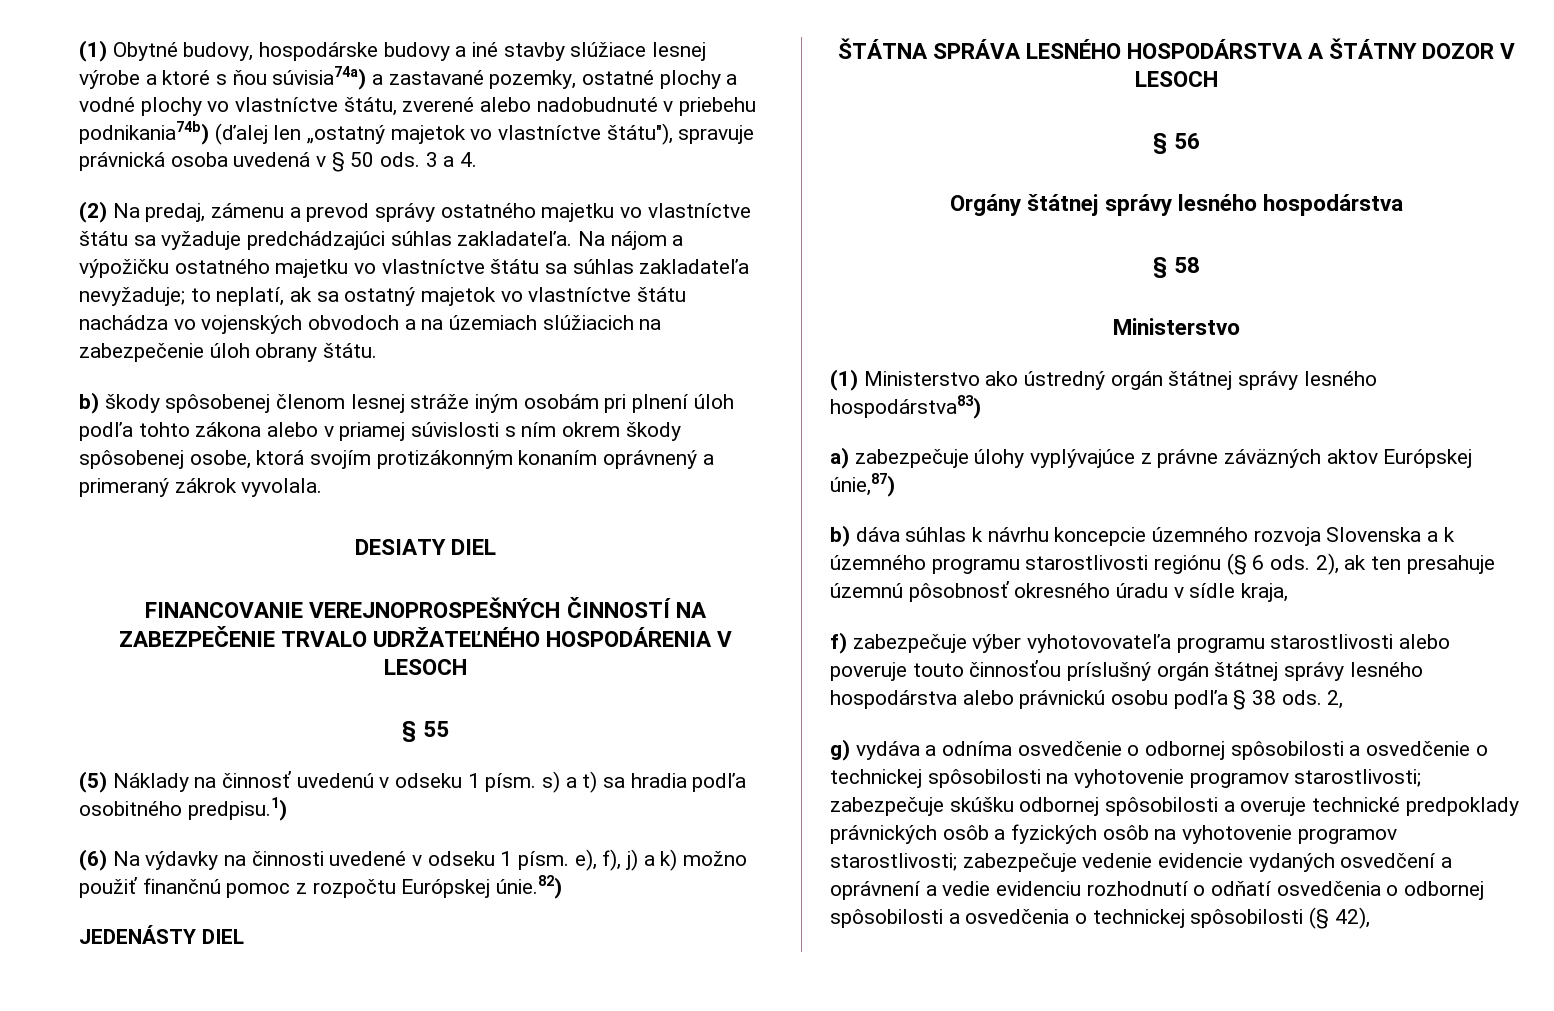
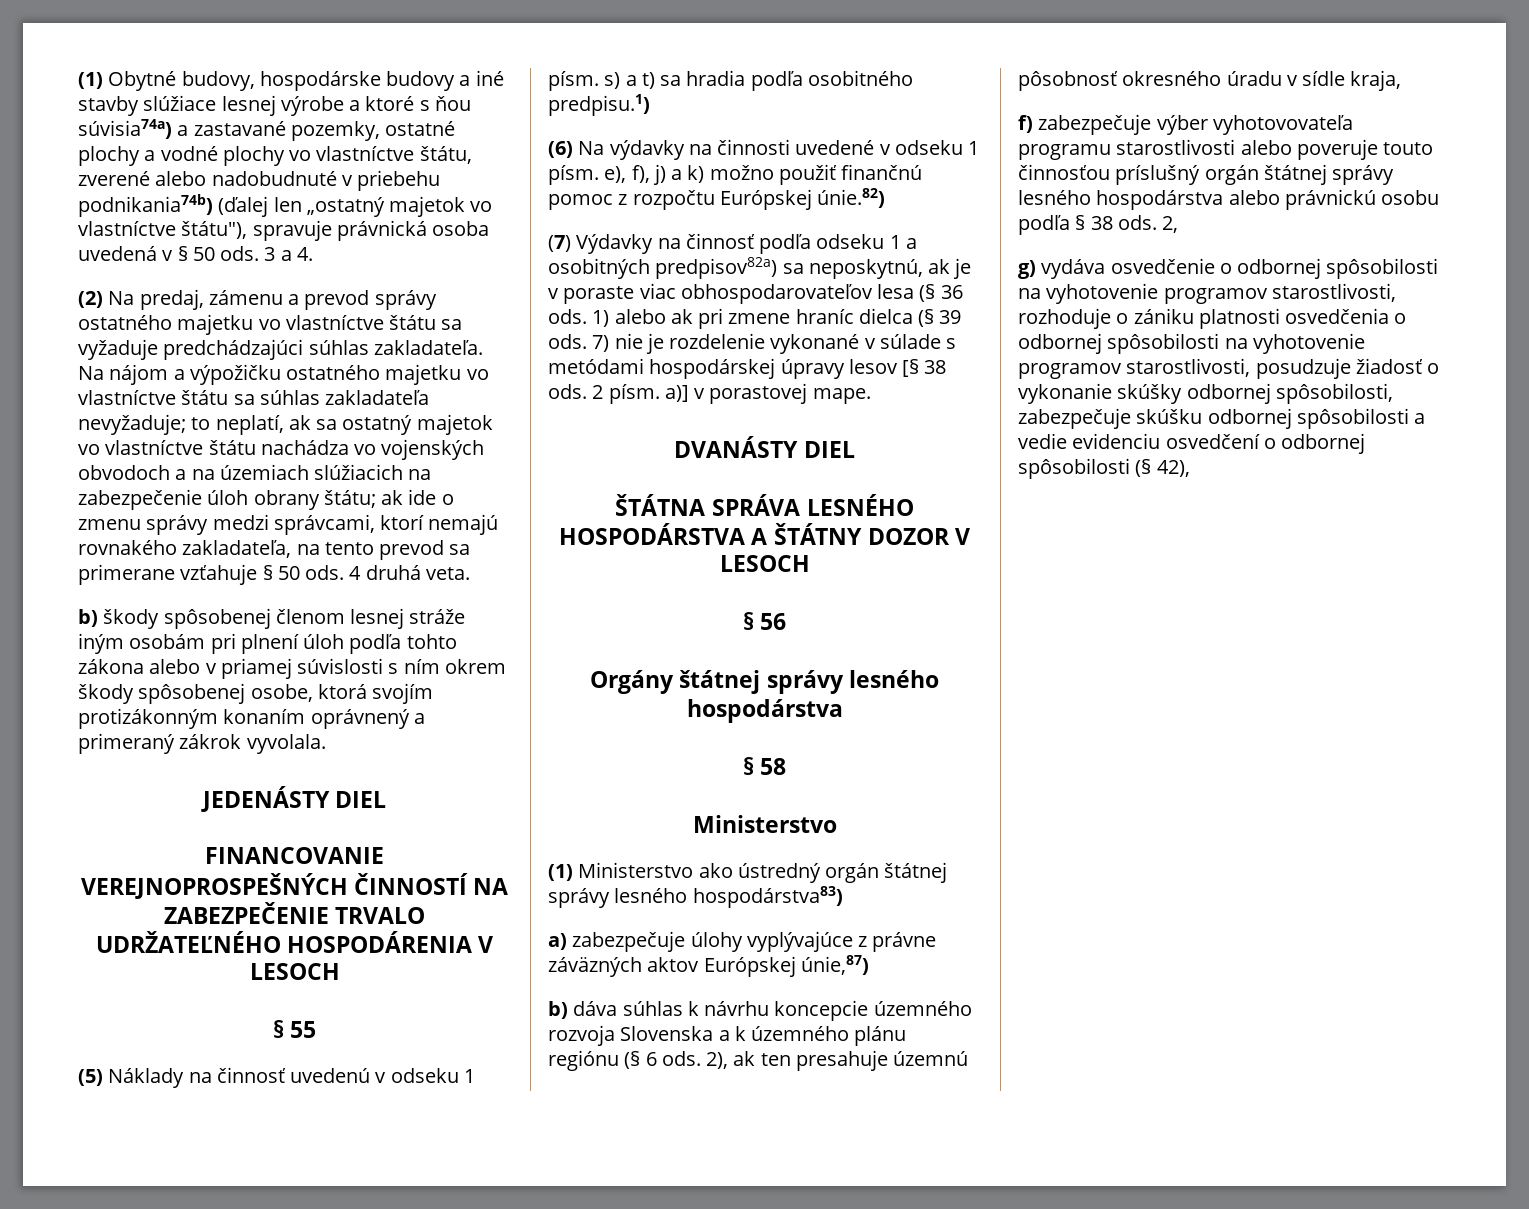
- Na nájom a výpožičku ostatného majetku vo vlastníctve štátu sa súhlas zakladateľa nevyžaduje; to neplatí, ak sa ostatný majetok vo vlastníctve štátu nachádza vo vojenských obvodoch a na územiach slúžiacich na zabezpečenie úloh obrany štátu.
+ Na nájom a výpožičku ostatného majetku vo vlastníctve štátu sa súhlas zakladateľa nevyžaduje; to neplatí, ak sa ostatný majetok vo vlastníctve štátu nachádza vo vojenských obvodoch a na územiach slúžiacich na zabezpečenie úloh obrany štátu; ak ide o zmenu správy medzi správcami, ktorí nemajú rovnakého zakladateľa, na tento prevod sa primerane vzťahuje § 50 ods. 4 druhá veta.
- DESIATY DIEL
+ JEDENÁSTY DIEL
- JEDENÁSTY DIEL
+ (7) Výdavky na činnosť podľa odseku 1 a osobitných predpisov82a) sa neposkytnú, ak je v poraste viac obhospodarovateľov lesa (§ 36 ods. 1) alebo ak pri zmene hraníc dielca (§ 39 ods. 7) nie je rozdelenie vykonané v súlade s metódami hospodárskej úpravy lesov [§ 38 ods. 2 písm. a)] v porastovej mape.
+ DVANÁSTY DIEL
- b) dáva súhlas k návrhu koncepcie územného rozvoja Slovenska a k územného programu starostlivosti regiónu (§ 6 ods.
+ b) dáva súhlas k návrhu koncepcie územného rozvoja Slovenska a k územného plánu regiónu (§ 6 ods.
- g) vydáva a odníma osvedčenie o odbornej spôsobilosti a osvedčenie o technickej spôsobilosti na vyhotovenie programov starostlivosti; zabezpečuje skúšku odbornej spôsobilosti a overuje technické predpoklady právnických osôb a fyzických osôb na vyhotovenie programov starostlivosti; zabezpečuje vedenie evidencie vydaných osvedčení a oprávnení a vedie evidenciu rozhodnutí o odňatí osvedčenia o odbornej spôsobilosti a osvedčenia o technickej spôsobilosti (§ 42),
+ g) vydáva osvedčenie o odbornej spôsobilosti na vyhotovenie programov starostlivosti, rozhoduje o zániku platnosti osvedčenia o odbornej spôsobilosti na vyhotovenie programov starostlivosti, posudzuje žiadosť o vykonanie skúšky odbornej spôsobilosti, zabezpečuje skúšku odbornej spôsobilosti a vedie evidenciu osvedčení o odbornej spôsobilosti (§ 42),

